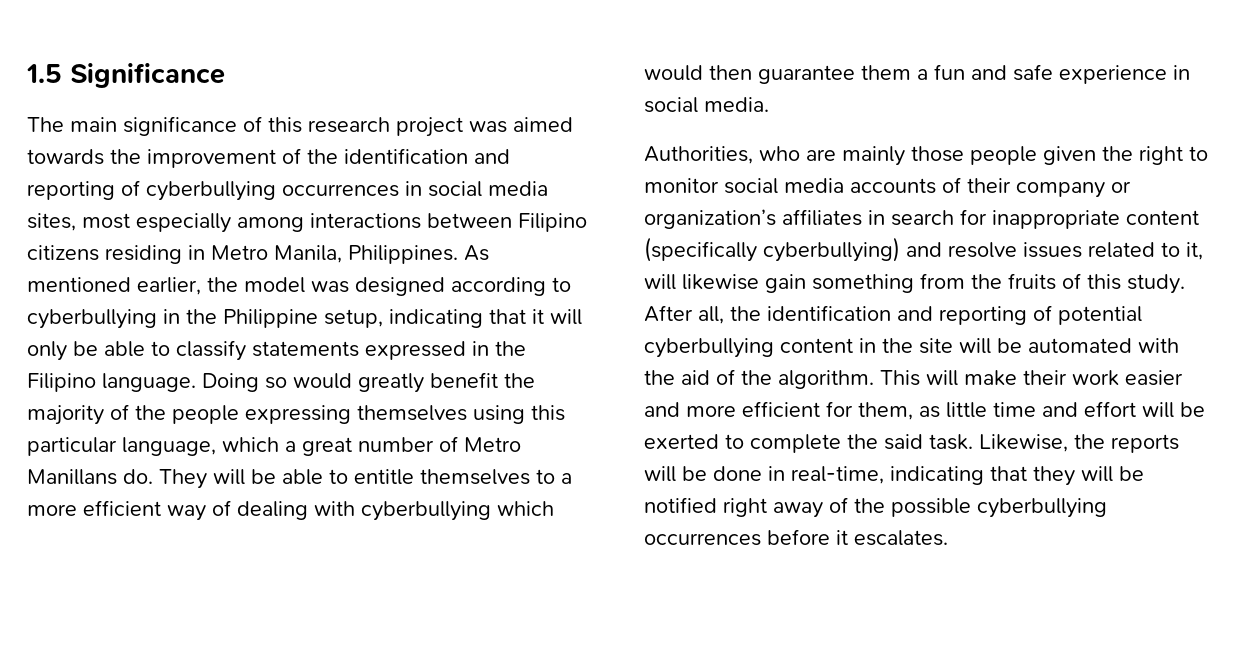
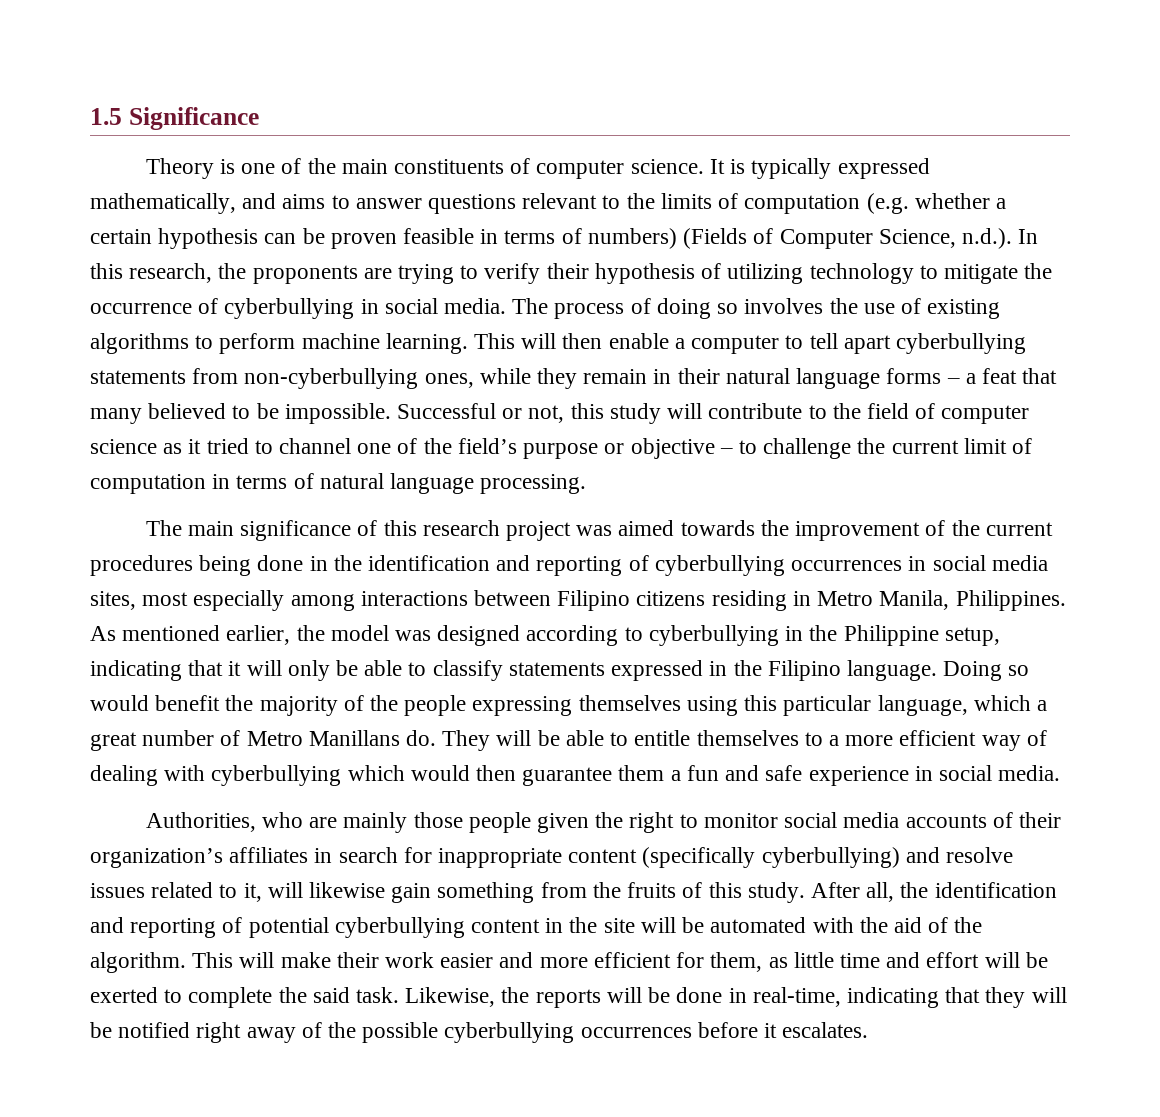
+ Theory is one of the main constituents of computer science. It is typically expressed mathematically, and aims to answer questions relevant to the limits of computation (e.g. whether a certain hypothesis can be proven feasible in terms of numbers) (Fields of Computer Science, n.d.). In this research, the proponents are trying to verify their hypothesis of utilizing technology to mitigate the occurrence of cyberbullying in social media. The process of doing so involves the use of existing algorithms to perform machine learning. This will then enable a computer to tell apart cyberbullying statements from non-cyberbullying ones, while they remain in their natural language forms – a feat that many believed to be impossible. Successful or not, this study will contribute to the field of computer science as it tried to channel one of the field’s purpose or objective – to challenge the current limit of computation in terms of natural language processing.
- The main significance of this research project was aimed towards the improvement of the identification and reporting of cyberbullying occurrences in social media sites, most especially among interactions between Filipino citizens residing in Metro Manila, Philippines.
+ The main significance of this research project was aimed towards the improvement of the current procedures being done in the identification and reporting of cyberbullying occurrences in social media sites, most especially among interactions between Filipino citizens residing in Metro Manila, Philippines.
- Doing so would greatly benefit the majority of the people expressing themselves using this particular language, which a great number of Metro Manillans do.
+ Doing so would benefit the majority of the people expressing themselves using this particular language, which a great number of Metro Manillans do.
- Authorities, who are mainly those people given the right to monitor social media accounts of their company or organization’s affiliates in search for inappropriate content (specifically cyberbullying) and resolve issues related to it, will likewise gain something from the fruits of this study.
+ Authorities, who are mainly those people given the right to monitor social media accounts of their organization’s affiliates in search for inappropriate content (specifically cyberbullying) and resolve issues related to it, will likewise gain something from the fruits of this study.

